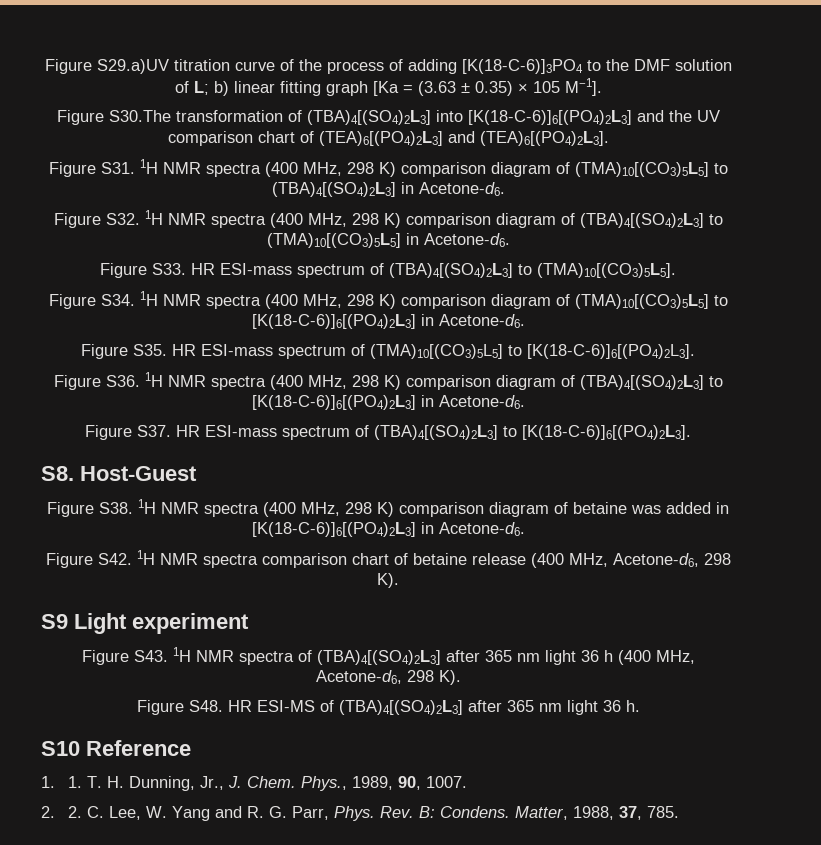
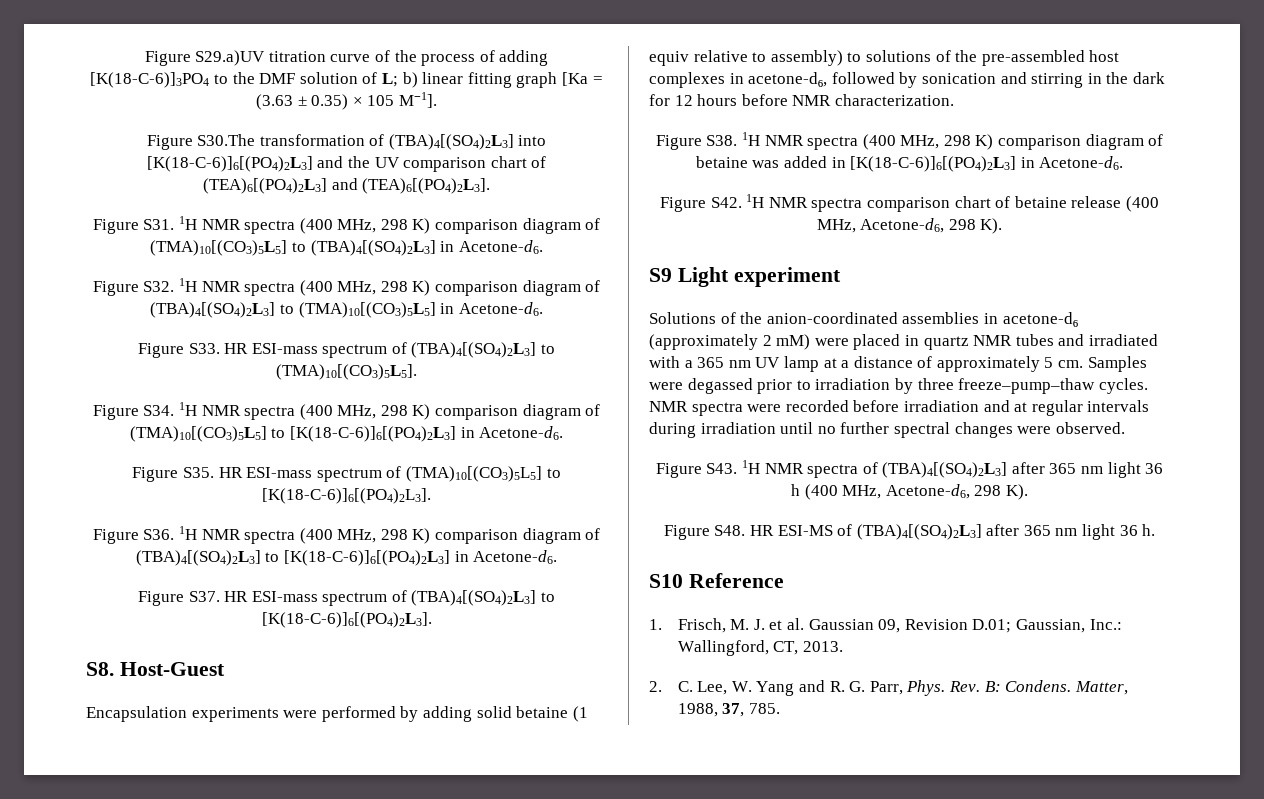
+ Encapsulation experiments were performed by adding solid betaine (1 equiv relative to assembly) to solutions of the pre-assembled host complexes in acetone-d₆, followed by sonication and stirring in the dark for 12 hours before NMR characterization.
+ Solutions of the anion-coordinated assemblies in acetone-d₆ (approximately 2 mM) were placed in quartz NMR tubes and irradiated with a 365 nm UV lamp at a distance of approximately 5 cm. Samples were degassed prior to irradiation by three freeze–pump–thaw cycles. NMR spectra were recorded before irradiation and at regular intervals during irradiation until no further spectral changes were observed.
- 1. 1. T. H. Dunning, Jr., J. Chem. Phys., 1989, 90, 1007.
- 2. 2. C. Lee, W. Yang and R. G. Parr, Phys.
+ 1. Frisch, M. J. et al. Gaussian 09, Revision D.01; Gaussian, Inc.: Wallingford, CT, 2013.
+ 2. C. Lee, W. Yang and R. G. Parr, Phys.

